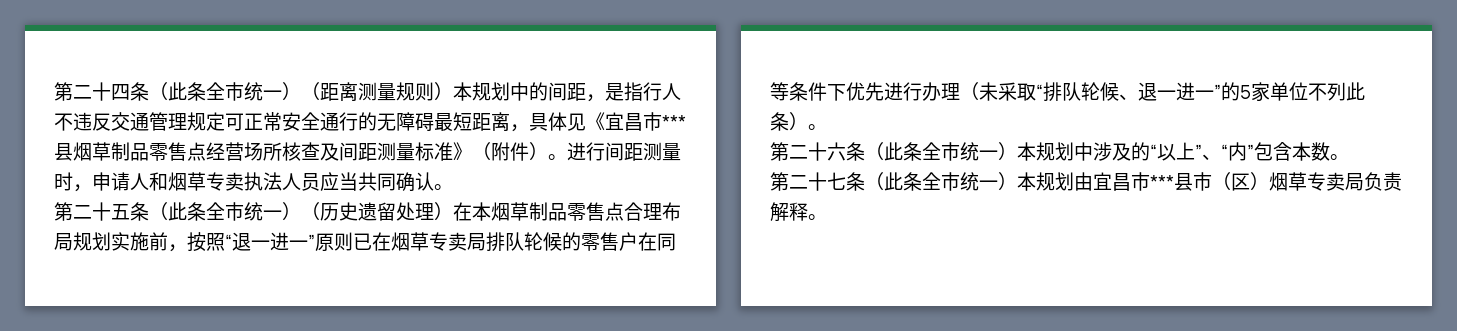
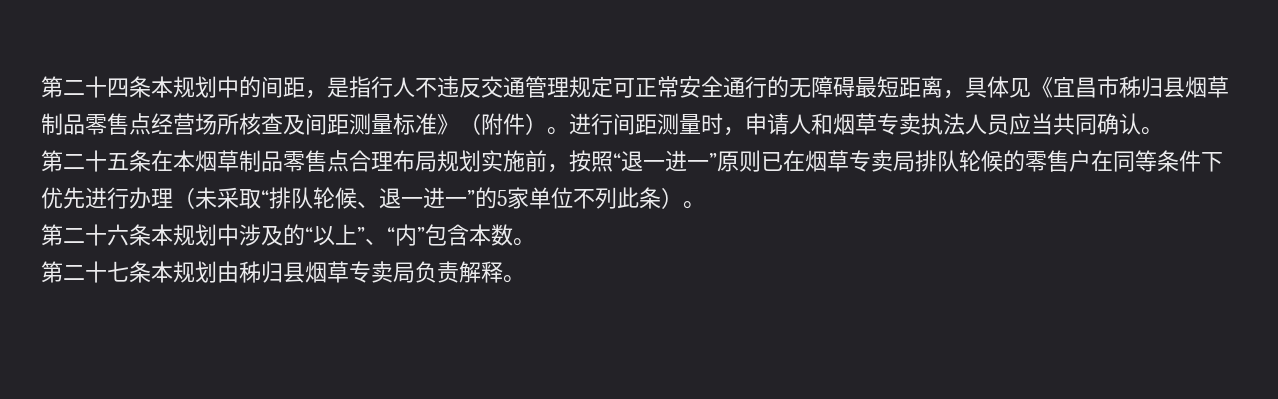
- 第二十四条（此条全市统一）（距离测量规则）本规划中的间距，是指行人不违反交通管理规定可正常安全通行的无障碍最短距离，具体见《宜昌市***县烟草制品零售点经营场所核查及间距测量标准》（附件）。
+ 第二十四条本规划中的间距，是指行人不违反交通管理规定可正常安全通行的无障碍最短距离，具体见《宜昌市秭归县烟草制品零售点经营场所核查及间距测量标准》（附件）。
- 第二十五条（此条全市统一）（历史遗留处理）在本烟草制品零售点合理布局规划实施前，按照“退一进一”原则已在烟草专卖局排队轮候的零售户在同等条件下优先进行办理（未采取“排队轮候、退一进一”的5家单位不列此条）。
+ 第二十五条在本烟草制品零售点合理布局规划实施前，按照“退一进一”原则已在烟草专卖局排队轮候的零售户在同等条件下优先进行办理（未采取“排队轮候、退一进一”的5家单位不列此条）。
- 第二十六条（此条全市统一）本规划中涉及的“以上”、“内”包含本数。
+ 第二十六条本规划中涉及的“以上”、“内”包含本数。
- 第二十七条（此条全市统一）本规划由宜昌市***县市（区）烟草专卖局负责解释。
+ 第二十七条本规划由秭归县烟草专卖局负责解释。

